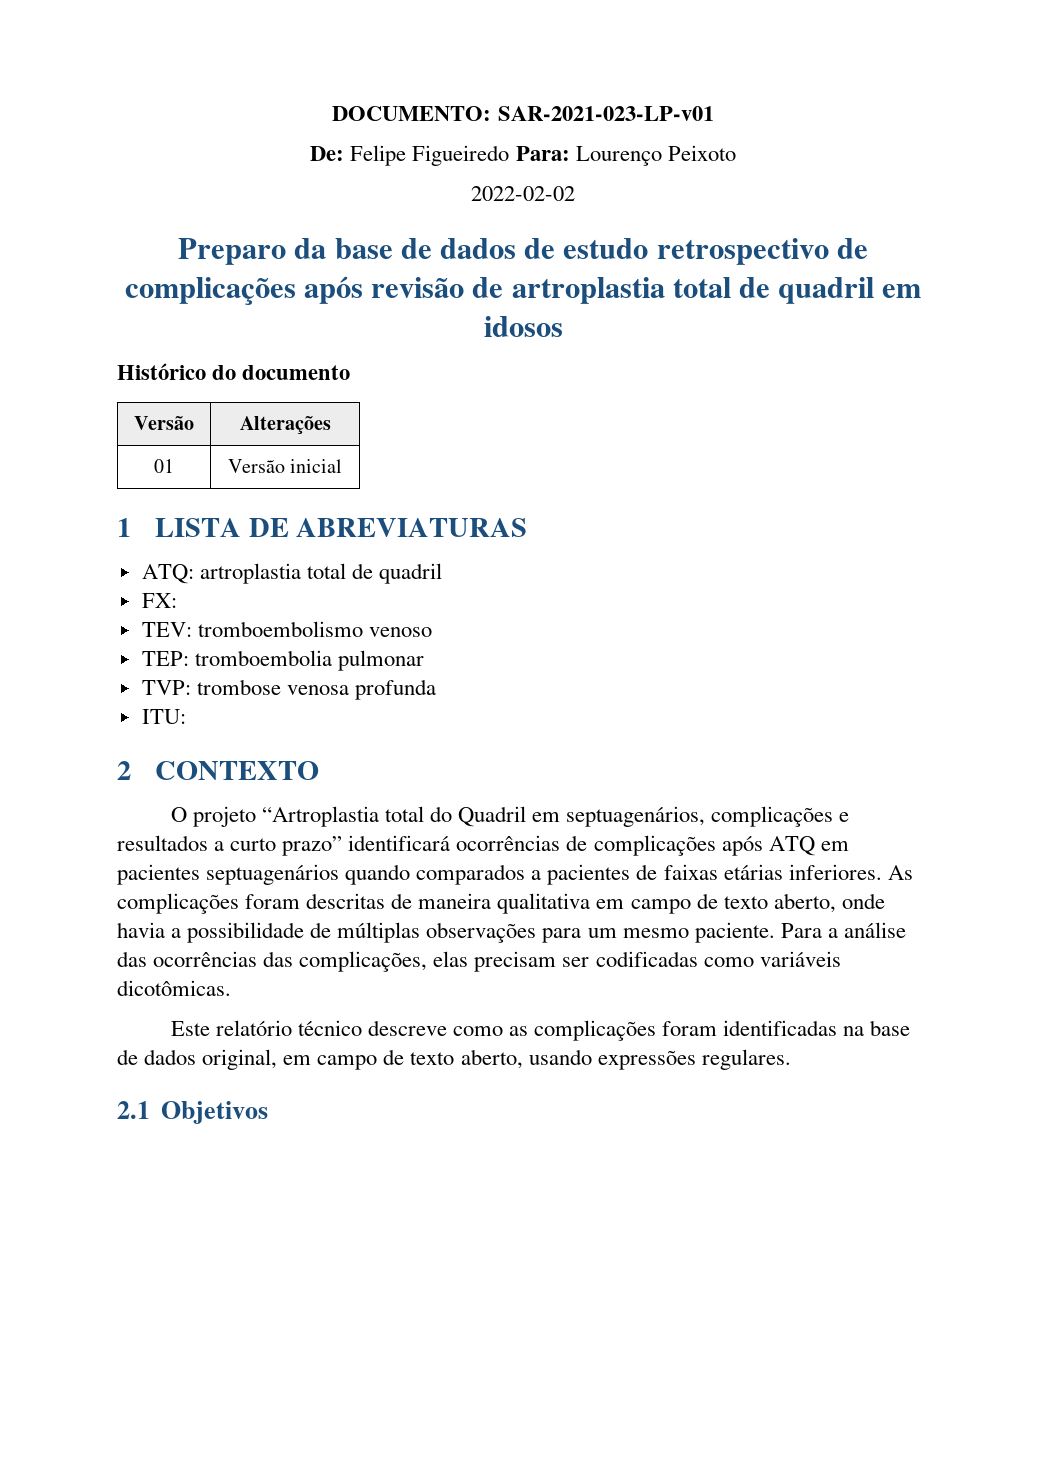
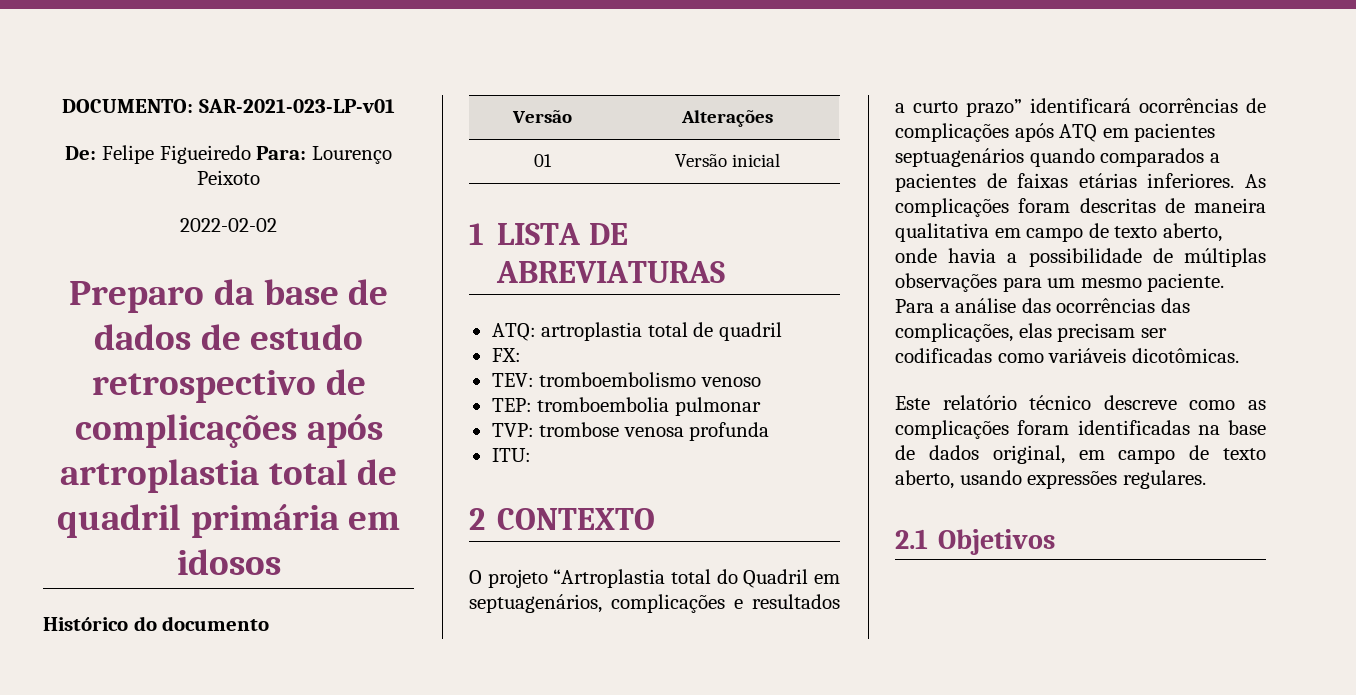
- Preparo da base de dados de estudo retrospectivo de complicações após revisão de artroplastia total de quadril em idosos
+ Preparo da base de dados de estudo retrospectivo de complicações após artroplastia total de quadril primária em idosos

